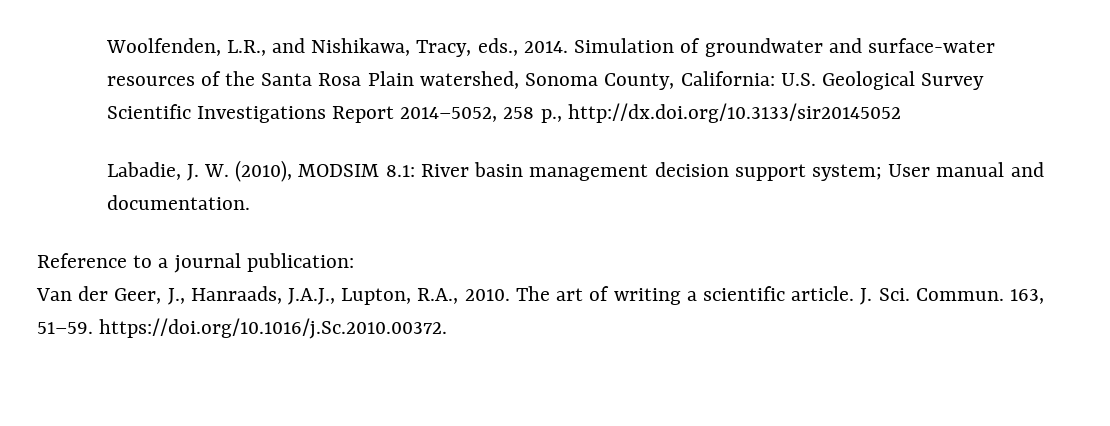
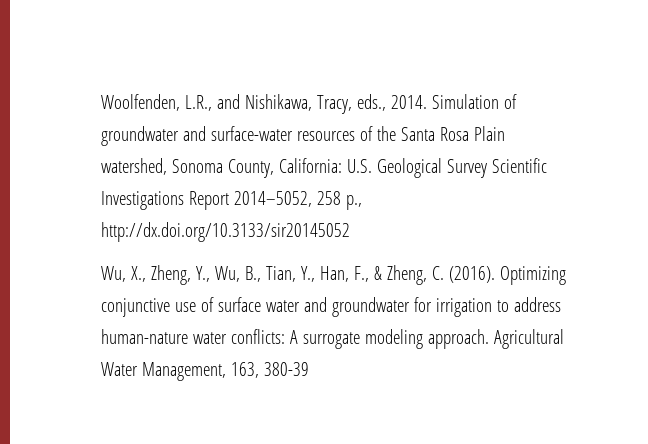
- Labadie, J. W. (2010), MODSIM 8.1: River basin management decision support system; User manual and documentation.
- Reference to a journal publication:
- Van der Geer, J., Hanraads, J.A.J., Lupton, R.A., 2010. The art of writing a scientific article. J. Sci. Commun. 163, 51–59. https://doi.org/10.1016/j.Sc.2010.00372.
+ Wu, X., Zheng, Y., Wu, B., Tian, Y., Han, F., & Zheng, C. (2016). Optimizing conjunctive use of surface water and groundwater for irrigation to address human-nature water conflicts: A surrogate modeling approach. Agricultural Water Management, 163, 380-39

